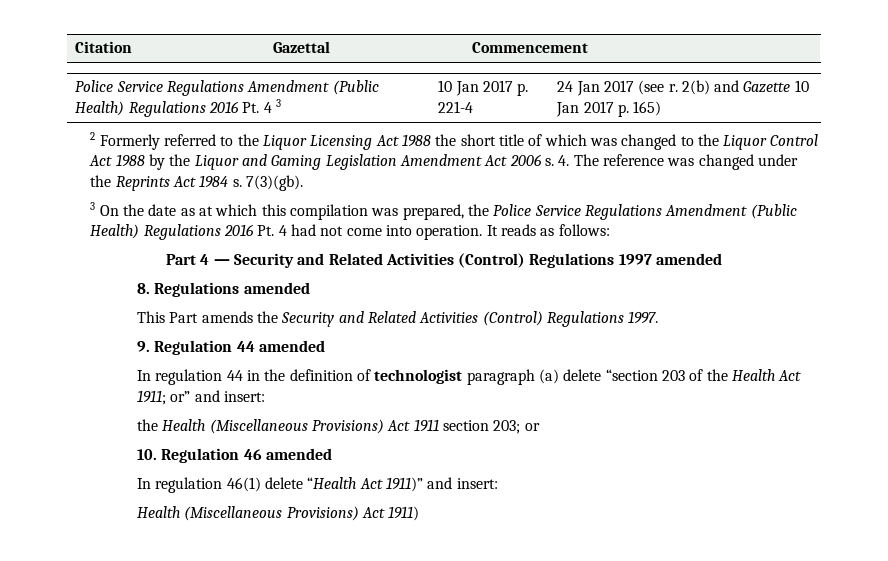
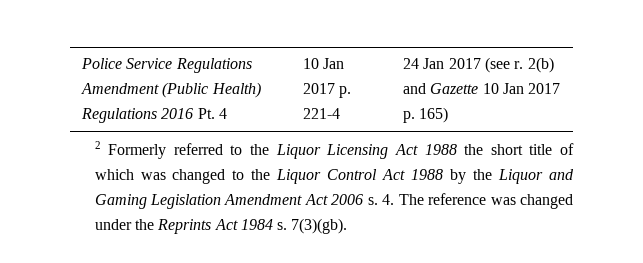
- Citation | Gazettal | Commencement
- Police Service Regulations Amendment (Public Health) Regulations 2016 Pt. 4 3 | 10 Jan 2017 p. 221-4 | 24 Jan 2017 (see r. 2(b) and Gazette 10 Jan 2017 p. 165)
+ Police Service Regulations Amendment (Public Health) Regulations 2016 Pt. 4 | 10 Jan 2017 p. 221-4 | 24 Jan 2017 (see r. 2(b) and Gazette 10 Jan 2017 p. 165)
- 3 On the date as at which this compilation was prepared, the Police Service Regulations Amendment (Public Health) Regulations 2016 Pt. 4 had not come into operation. It reads as follows:
- Part 4 — Security and Related Activities (Control) Regulations 1997 amended
- 8. Regulations amended
- This Part amends the Security and Related Activities (Control) Regulations 1997.
- 9. Regulation 44 amended
- In regulation 44 in the definition of technologist paragraph (a) delete “section 203 of the Health Act 1911; or” and insert:
- the Health (Miscellaneous Provisions) Act 1911 section 203; or
- 10. Regulation 46 amended
- In regulation 46(1) delete “Health Act 1911)” and insert:
- Health (Miscellaneous Provisions) Act 1911)

